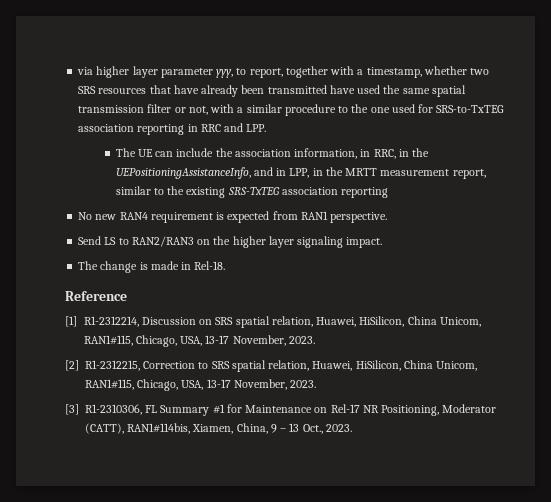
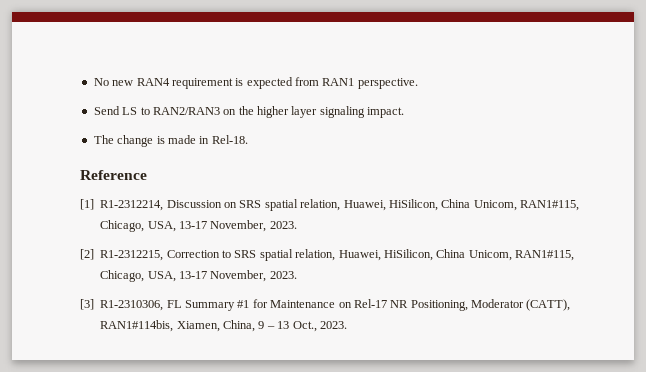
- via higher layer parameter yyy, to report, together with a timestamp, whether two SRS resources that have already been transmitted have used the same spatial transmission filter or not, with a similar procedure to the one used for SRS-to-TxTEG association reporting in RRC and LPP.
- The UE can include the association information, in RRC, in the UEPositioningAssistanceInfo, and in LPP, in the MRTT measurement report, similar to the existing SRS-TxTEG association reporting

